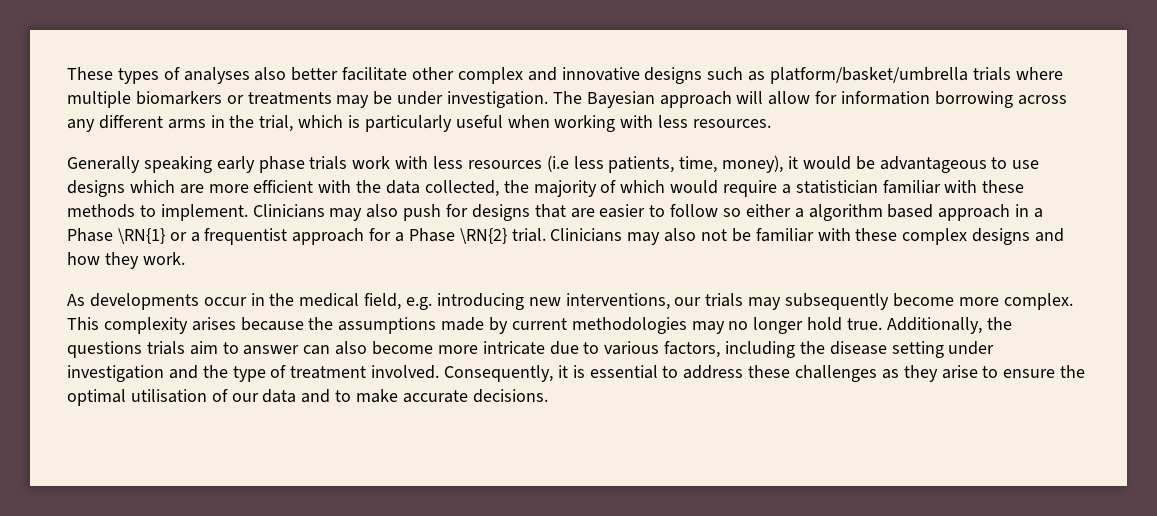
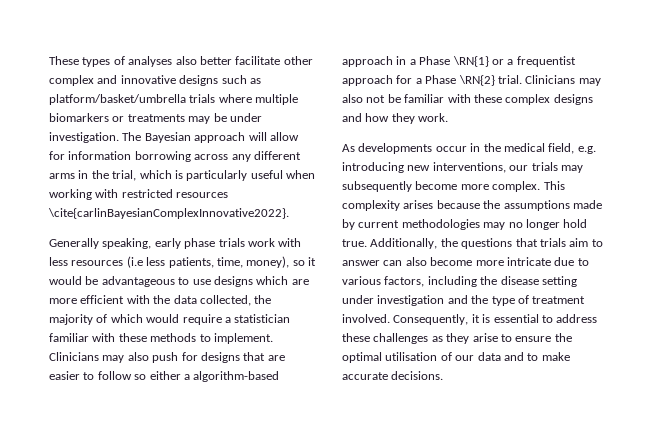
- The Bayesian approach will allow for information borrowing across any different arms in the trial, which is particularly useful when working with less resources.
+ The Bayesian approach will allow for information borrowing across any different arms in the trial, which is particularly useful when working with restricted resources \cite{carlinBayesianComplexInnovative2022}.
- Generally speaking early phase trials work with less resources (i.e less patients, time, money), it would be advantageous to use designs which are more efficient with the data collected, the majority of which would require a statistician familiar with these methods to implement.
+ Generally speaking, early phase trials work with less resources (i.e less patients, time, money), so it would be advantageous to use designs which are more efficient with the data collected, the majority of which would require a statistician familiar with these methods to implement.
- Clinicians may also push for designs that are easier to follow so either a algorithm based approach in a Phase \RN{1} or a frequentist approach for a Phase \RN{2} trial.
+ Clinicians may also push for designs that are easier to follow so either a algorithm-based approach in a Phase \RN{1} or a frequentist approach for a Phase \RN{2} trial.
- Additionally, the questions trials aim to answer can also become more intricate due to various factors, including the disease setting under investigation and the type of treatment involved.
+ Additionally, the questions that trials aim to answer can also become more intricate due to various factors, including the disease setting under investigation and the type of treatment involved.

